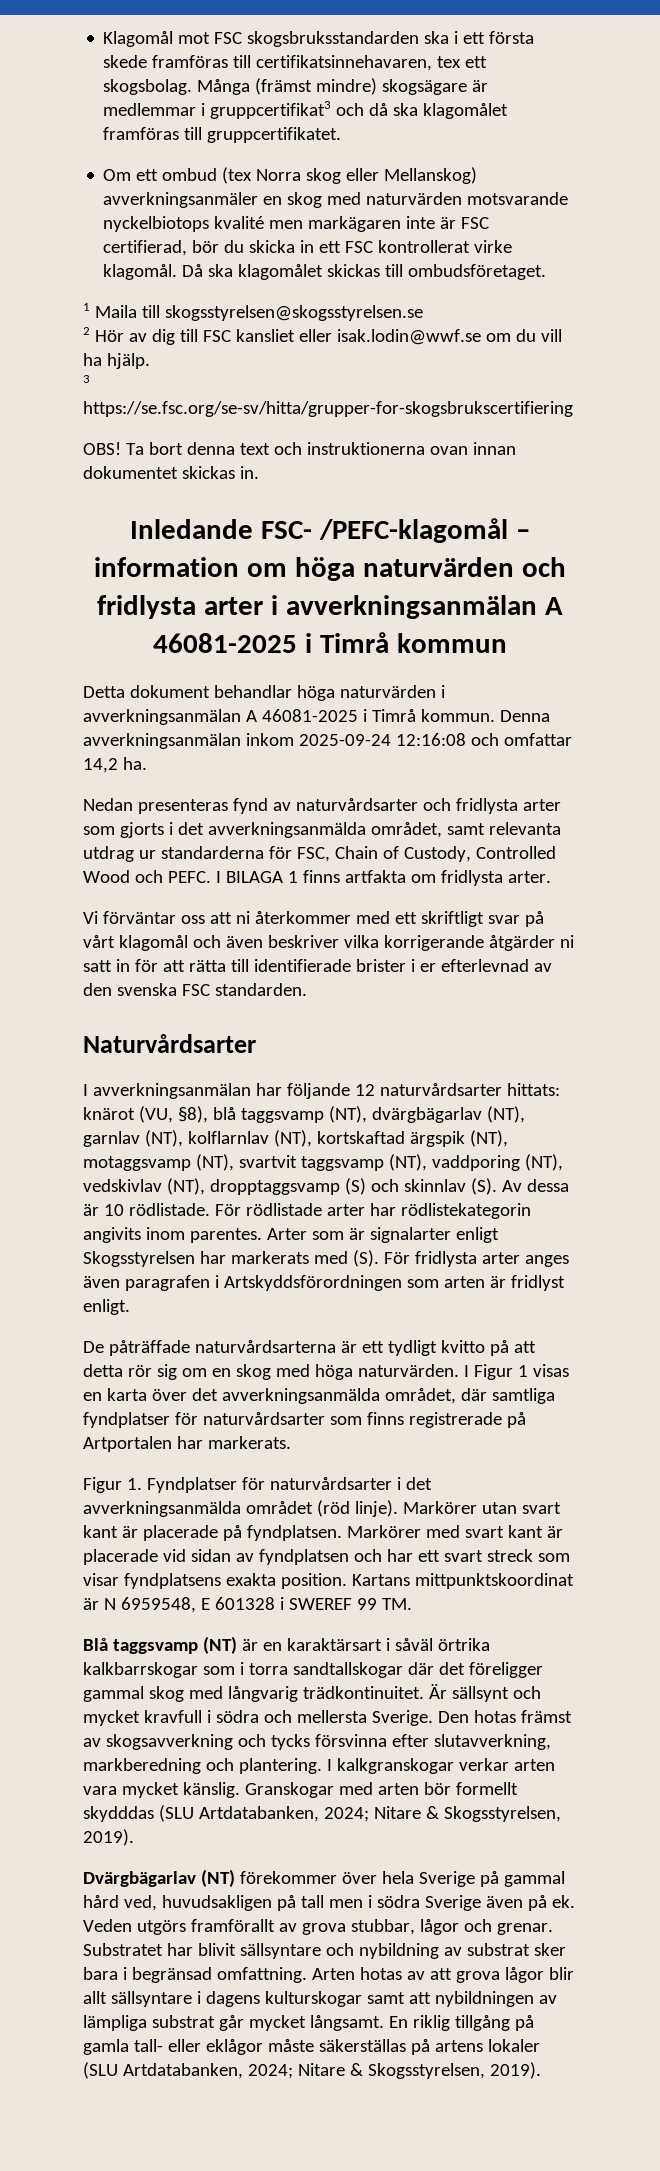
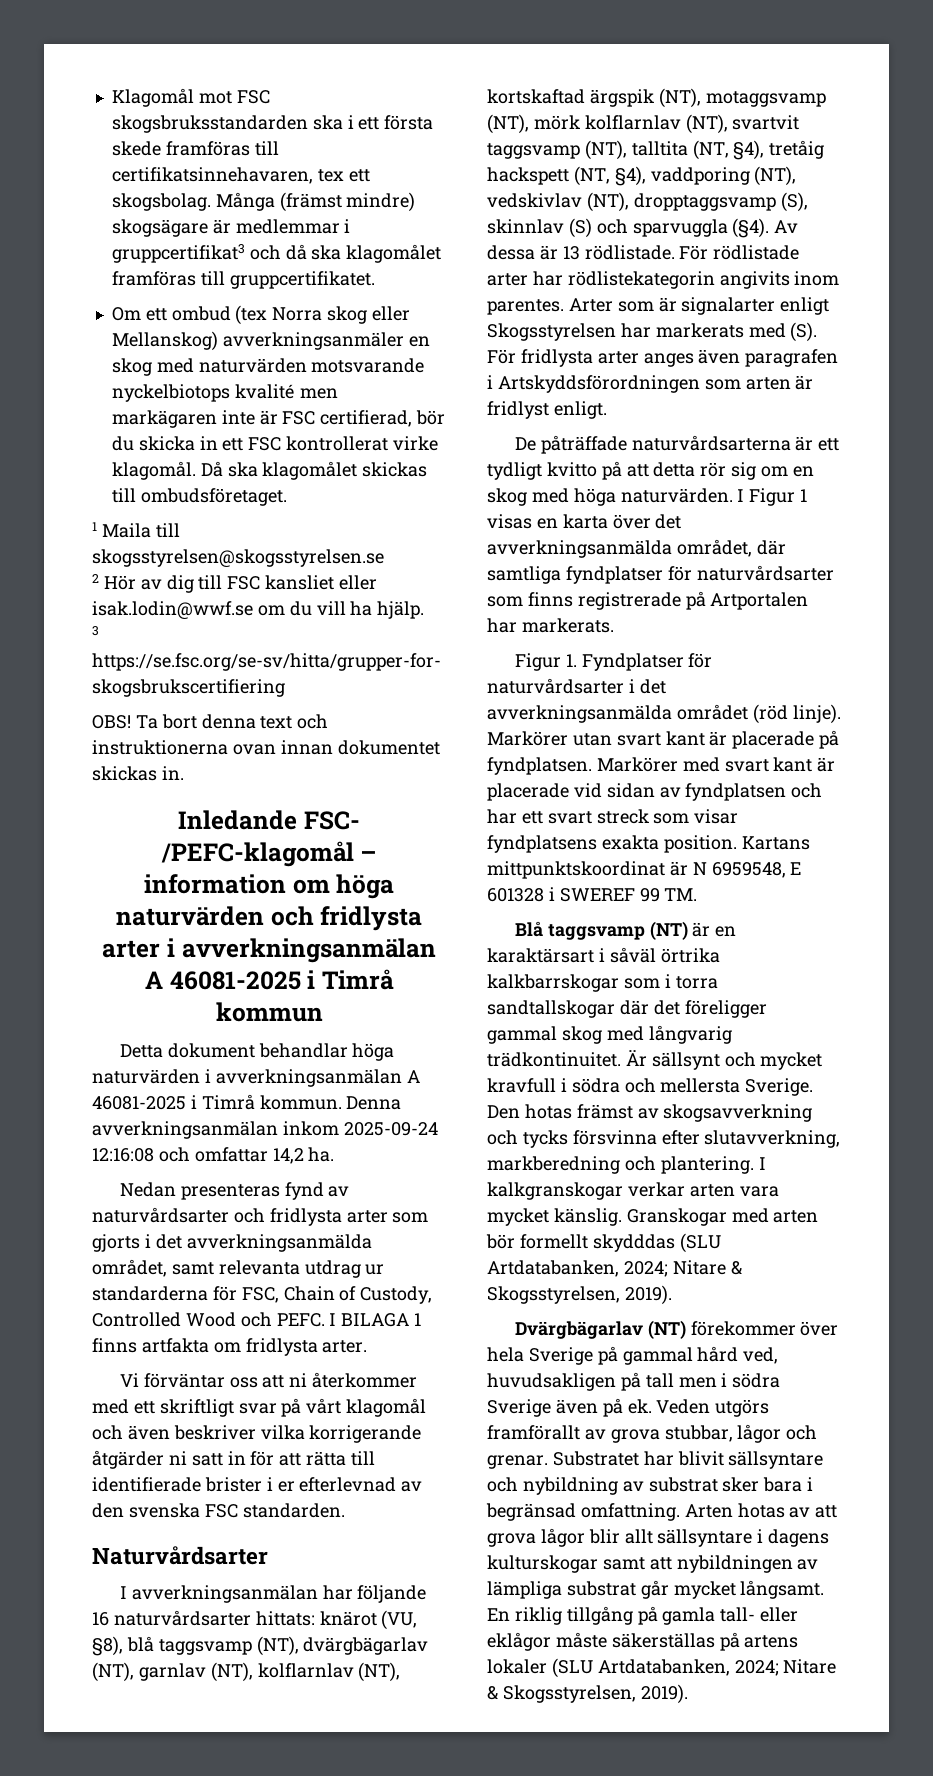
- I avverkningsanmälan har följande 12 naturvårdsarter hittats: knärot (VU, §8), blå taggsvamp (NT), dvärgbägarlav (NT), garnlav (NT), kolflarnlav (NT), kortskaftad ärgspik (NT), motaggsvamp (NT), svartvit taggsvamp (NT), vaddporing (NT), vedskivlav (NT), dropptaggsvamp (S) och skinnlav (S). Av dessa är 10 rödlistade.
+ I avverkningsanmälan har följande 16 naturvårdsarter hittats: knärot (VU, §8), blå taggsvamp (NT), dvärgbägarlav (NT), garnlav (NT), kolflarnlav (NT), kortskaftad ärgspik (NT), motaggsvamp (NT), mörk kolflarnlav (NT), svartvit taggsvamp (NT), talltita (NT, §4), tretåig hackspett (NT, §4), vaddporing (NT), vedskivlav (NT), dropptaggsvamp (S), skinnlav (S) och sparvuggla (§4). Av dessa är 13 rödlistade.

